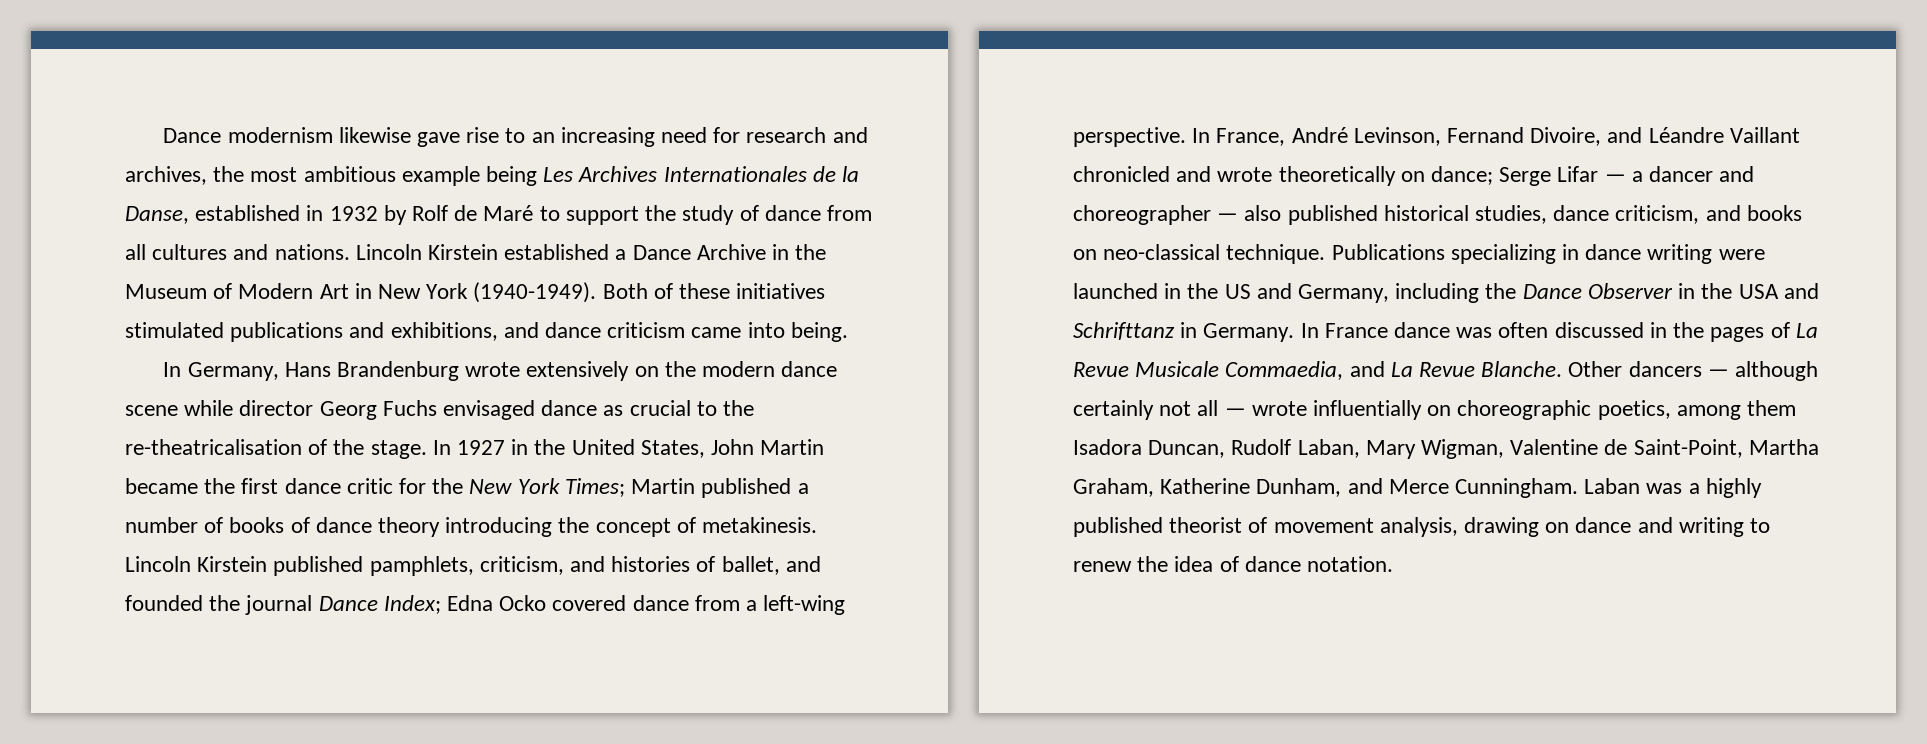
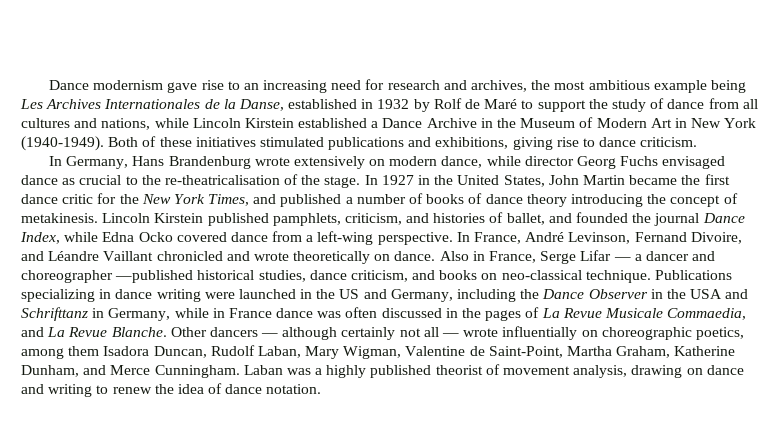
- Dance modernism likewise gave rise to an increasing need for research and archives, the most ambitious example being Les Archives Internationales de la Danse, established in 1932 by Rolf de Maré to support the study of dance from all cultures and nations. Lincoln Kirstein established a Dance Archive in the Museum of Modern Art in New York (1940-1949).
+ Dance modernism gave rise to an increasing need for research and archives, the most ambitious example being Les Archives Internationales de la Danse, established in 1932 by Rolf de Maré to support the study of dance from all cultures and nations, while Lincoln Kirstein established a Dance Archive in the Museum of Modern Art in New York (1940-1949).
- Both of these initiatives stimulated publications and exhibitions, and dance criticism came into being.
+ Both of these initiatives stimulated publications and exhibitions, giving rise to dance criticism.
- In Germany, Hans Brandenburg wrote extensively on the modern dance scene while director Georg Fuchs envisaged dance as crucial to the re-theatricalisation of the stage.
+ In Germany, Hans Brandenburg wrote extensively on modern dance, while director Georg Fuchs envisaged dance as crucial to the re-theatricalisation of the stage.
- In 1927 in the United States, John Martin became the first dance critic for the New York Times; Martin published a number of books of dance theory introducing the concept of metakinesis.
+ In 1927 in the United States, John Martin became the first dance critic for the New York Times, and published a number of books of dance theory introducing the concept of metakinesis.
- Lincoln Kirstein published pamphlets, criticism, and histories of ballet, and founded the journal Dance Index; Edna Ocko covered dance from a left-wing perspective.
+ Lincoln Kirstein published pamphlets, criticism, and histories of ballet, and founded the journal Dance Index, while Edna Ocko covered dance from a left-wing perspective.
- In France, André Levinson, Fernand Divoire, and Léandre Vaillant chronicled and wrote theoretically on dance; Serge Lifar — a dancer and choreographer — also published historical studies, dance criticism, and books on neo-classical technique.
+ In France, André Levinson, Fernand Divoire, and Léandre Vaillant chronicled and wrote theoretically on dance. Also in France, Serge Lifar — a dancer and choreographer —published historical studies, dance criticism, and books on neo-classical technique.
- Publications specializing in dance writing were launched in the US and Germany, including the Dance Observer in the USA and Schrifttanz in Germany. In France dance was often discussed in the pages of La Revue Musicale Commaedia, and La Revue Blanche.
+ Publications specializing in dance writing were launched in the US and Germany, including the Dance Observer in the USA and Schrifttanz in Germany, while in France dance was often discussed in the pages of La Revue Musicale Commaedia, and La Revue Blanche.

